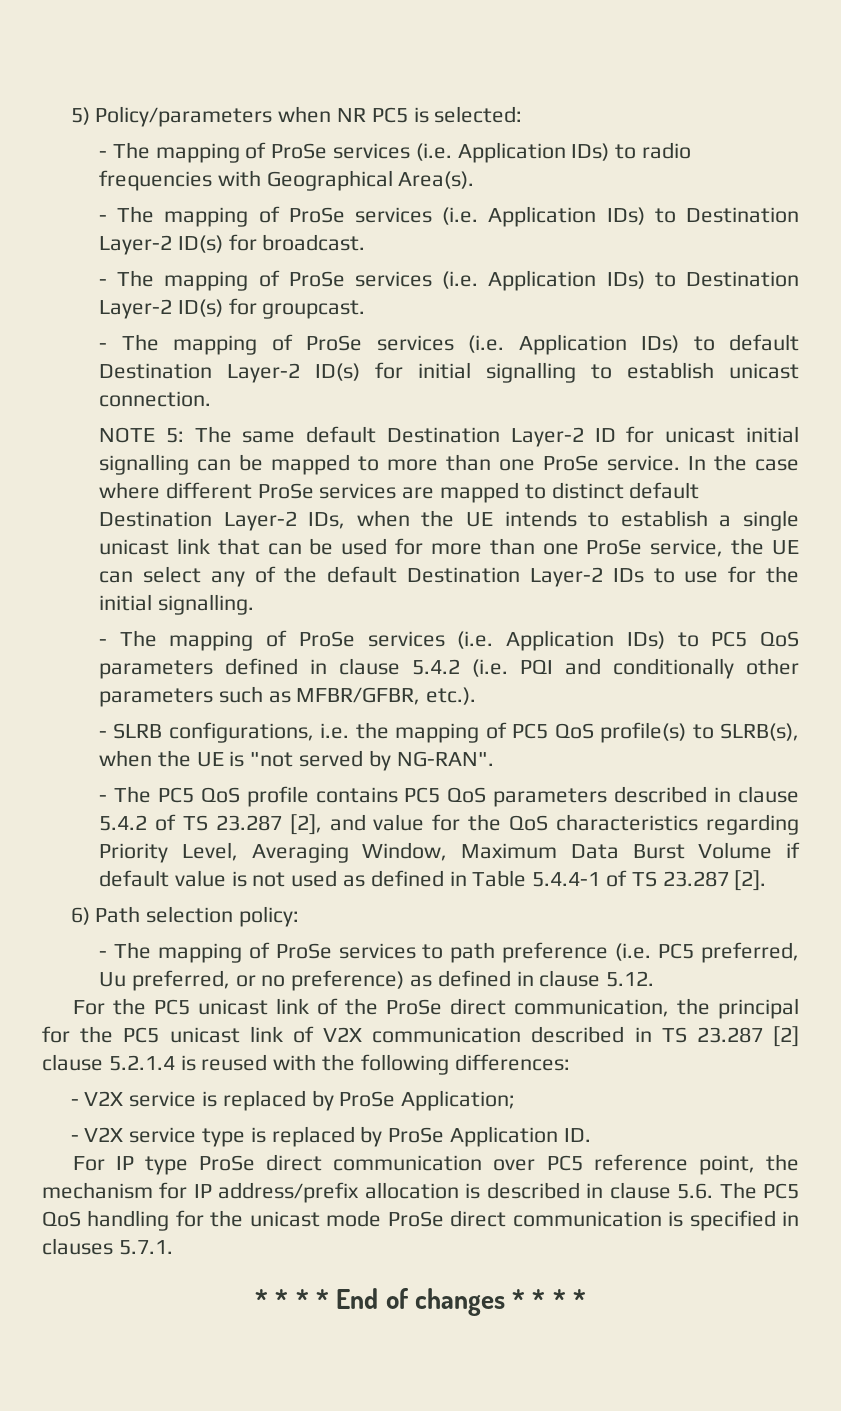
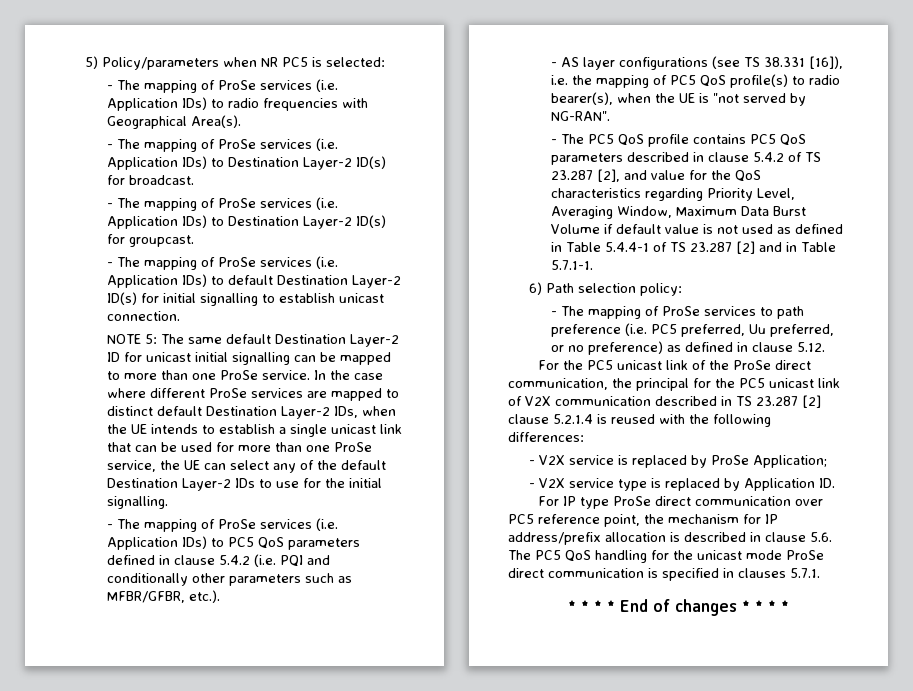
- - SLRB configurations, i.e. the mapping of PC5 QoS profile(s) to SLRB(s), when the UE is "not served by NG-RAN".
+ - AS layer configurations (see TS 38.331 [16]), i.e. the mapping of PC5 QoS profile(s) to radio bearer(s), when the UE is "not served by NG-RAN".
- - The PC5 QoS profile contains PC5 QoS parameters described in clause 5.4.2 of TS 23.287 [2], and value for the QoS characteristics regarding Priority Level, Averaging Window, Maximum Data Burst Volume if default value is not used as defined in Table 5.4.4-1 of TS 23.287 [2].
+ - The PC5 QoS profile contains PC5 QoS parameters described in clause 5.4.2 of TS 23.287 [2], and value for the QoS characteristics regarding Priority Level, Averaging Window, Maximum Data Burst Volume if default value is not used as defined in Table 5.4.4-1 of TS 23.287 [2] and in Table 5.7.1-1.
- - V2X service type is replaced by ProSe Application ID.
+ - V2X service type is replaced by Application ID.

